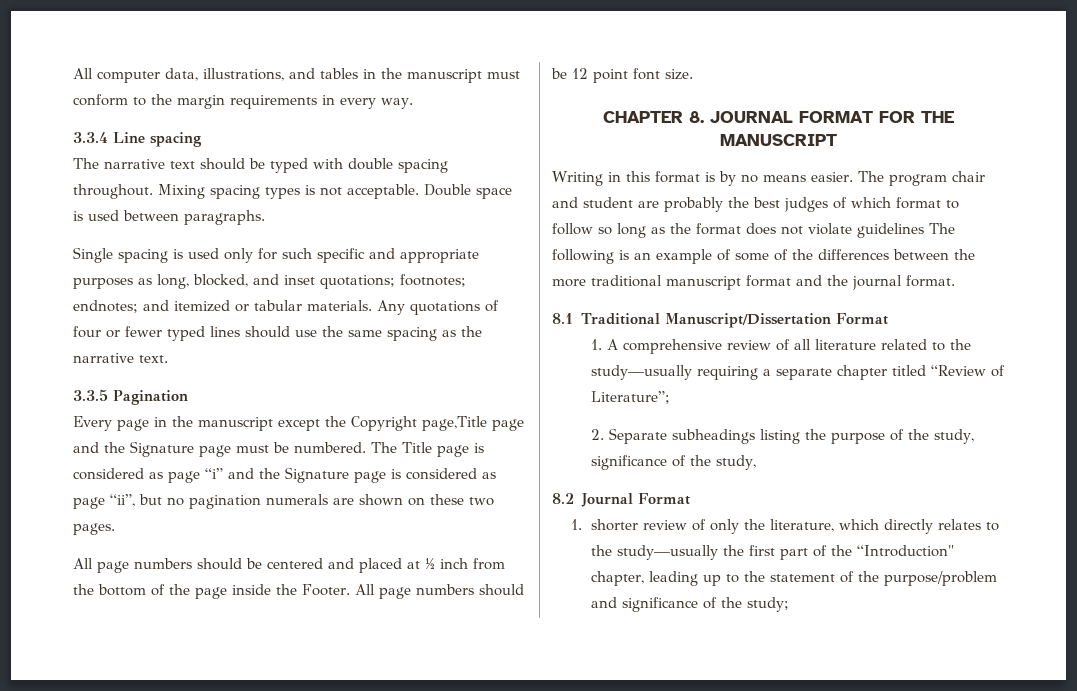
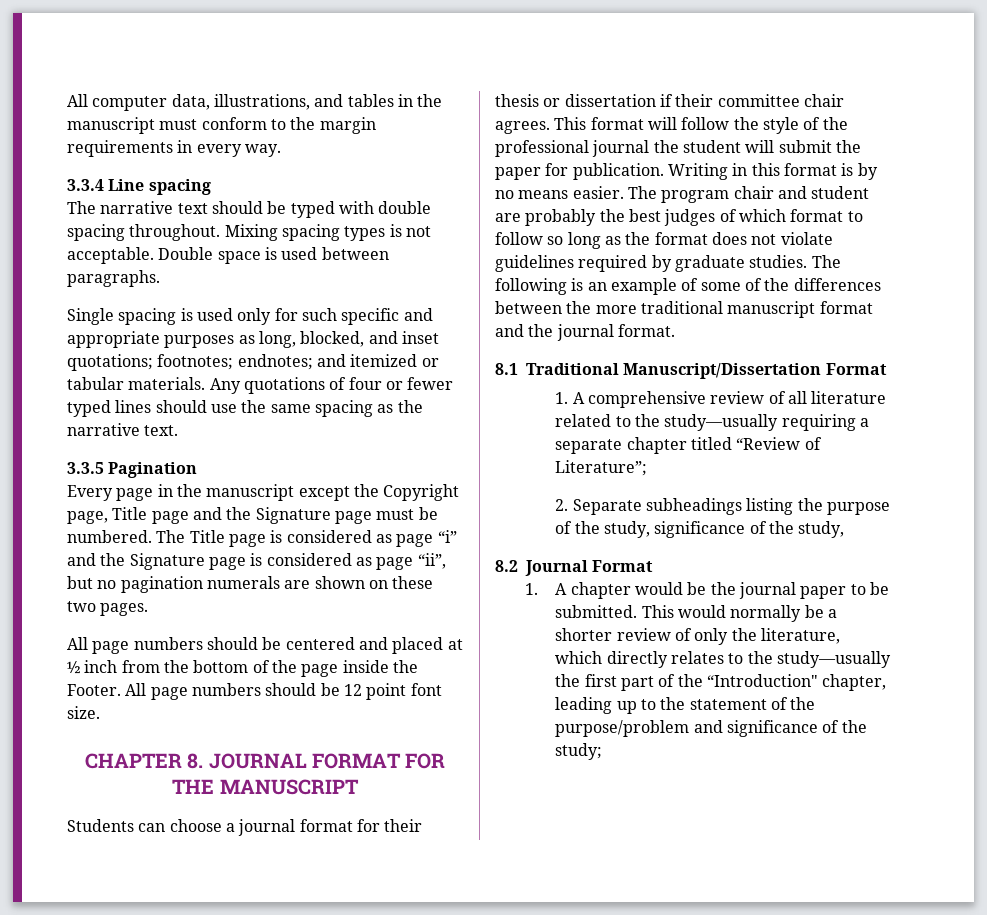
- Every page in the manuscript except the Copyright page,Title page and the Signature page must be numbered.
+ Every page in the manuscript except the Copyright page, Title page and the Signature page must be numbered.
+ Students can choose a journal format for their thesis or dissertation if their committee chair agrees. This format will follow the style of the professional journal the student will submit the paper for publication.
- The program chair and student are probably the best judges of which format to follow so long as the format does not violate guidelines The following is an example of some of the differences between the more traditional manuscript format and the journal format.
+ The program chair and student are probably the best judges of which format to follow so long as the format does not violate guidelines required by graduate studies. The following is an example of some of the differences between the more traditional manuscript format and the journal format.
- 1. shorter review of only the literature, which directly relates to the study—usually the first part of the “Introduction" chapter, leading up to the statement of the purpose/problem and significance of the study;
+ 1. A chapter would be the journal paper to be submitted. This would normally be a shorter review of only the literature, which directly relates to the study—usually the first part of the “Introduction" chapter, leading up to the statement of the purpose/problem and significance of the study;

